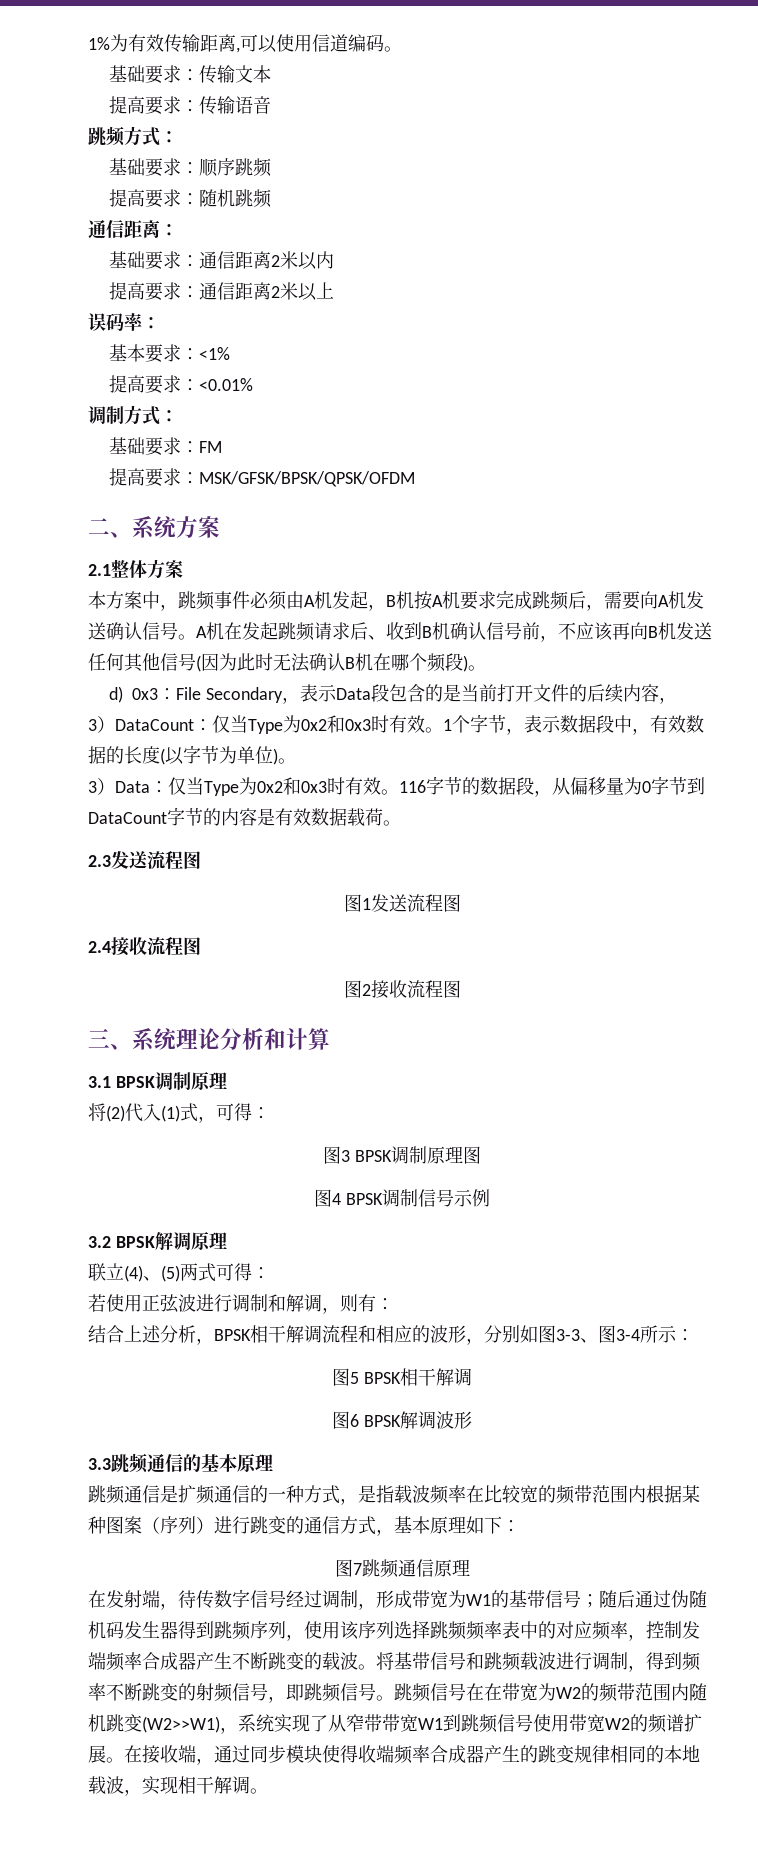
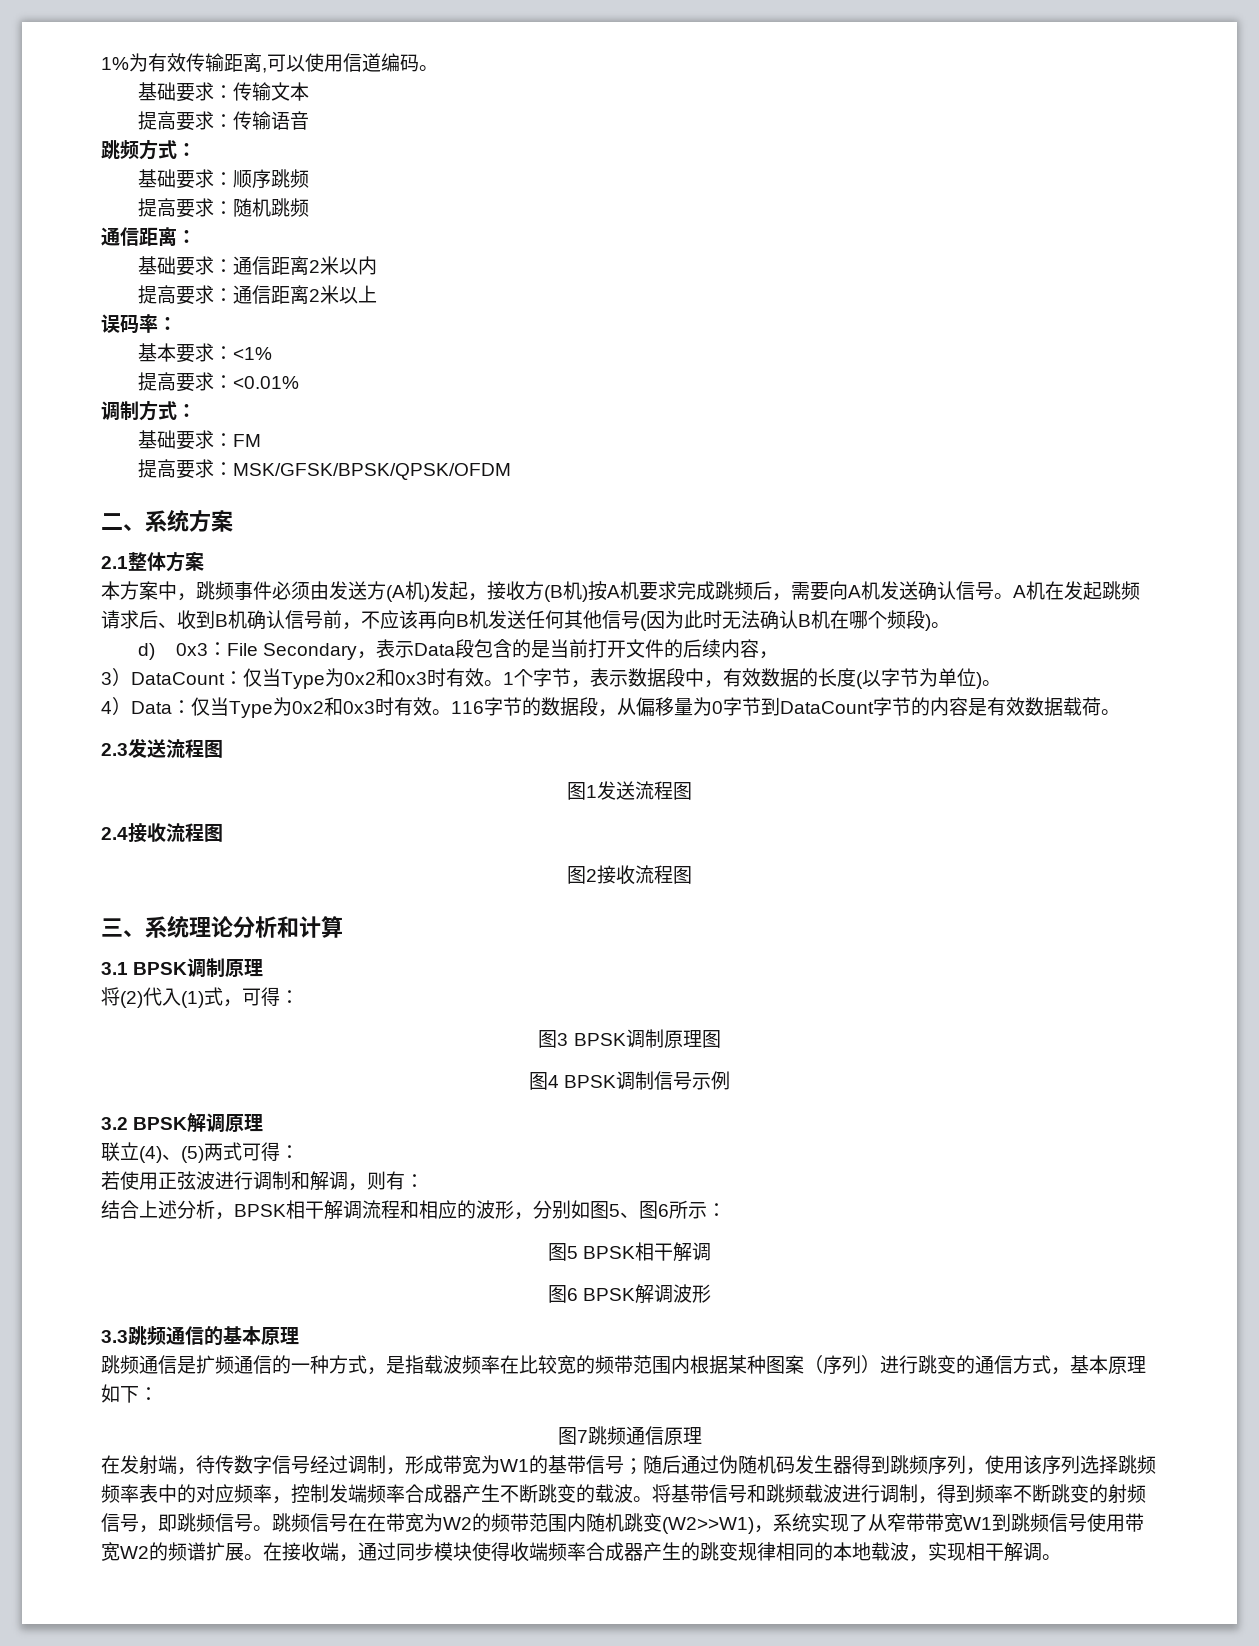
- 本方案中，跳频事件必须由A机发起，B机按A机要求完成跳频后，需要向A机发送确认信号。
+ 本方案中，跳频事件必须由发送方(A机)发起，接收方(B机)按A机要求完成跳频后，需要向A机发送确认信号。
- 3）Data：仅当Type为0x2和0x3时有效。
+ 4）Data：仅当Type为0x2和0x3时有效。
- 结合上述分析，BPSK相干解调流程和相应的波形，分别如图3-3、图3-4所示：
+ 结合上述分析，BPSK相干解调流程和相应的波形，分别如图5、图6所示：

